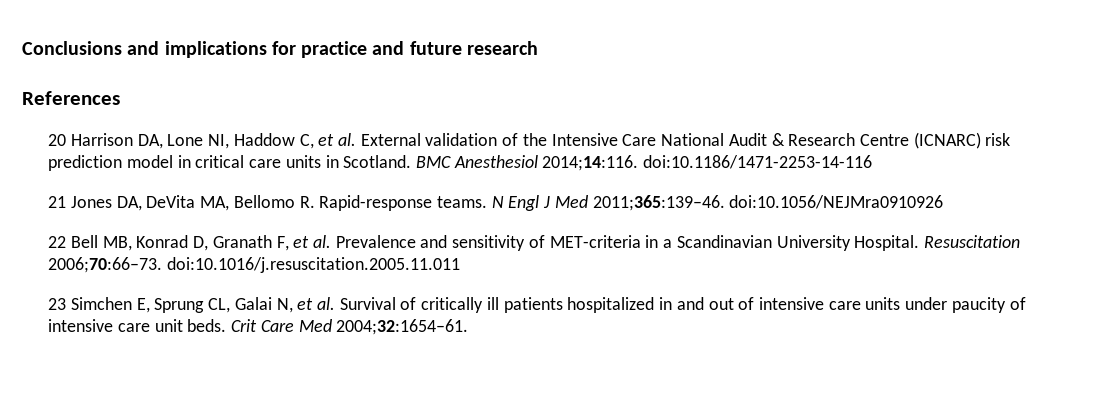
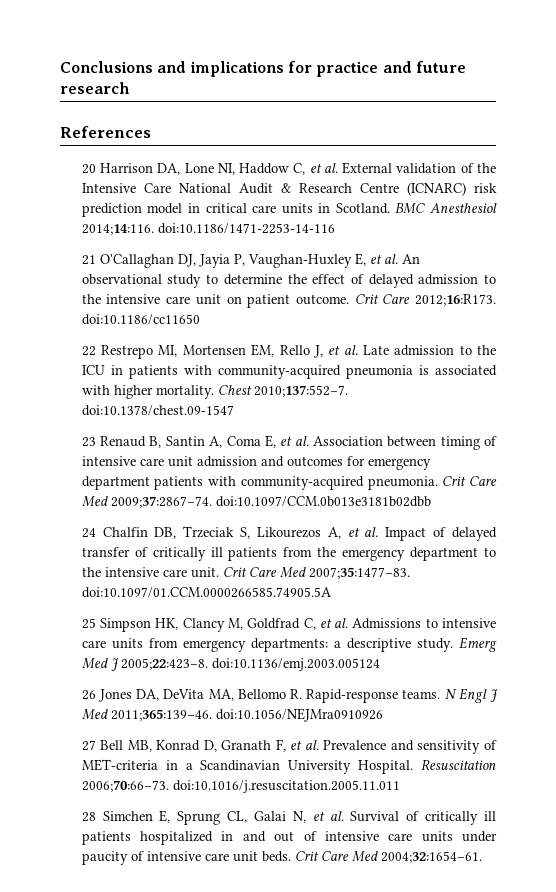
- 21 Jones DA, DeVita MA, Bellomo R. Rapid-response teams.
+ 21 O'Callaghan DJ, Jayia P, Vaughan-Huxley E, et al. An observational study to determine the effect of delayed admission to the intensive care unit on patient outcome. Crit Care 2012;16:R173. doi:10.1186/cc11650
+ 22 Restrepo MI, Mortensen EM, Rello J, et al. Late admission to the ICU in patients with community-acquired pneumonia is associated with higher mortality. Chest 2010;137:552–7. doi:10.1378/chest.09-1547
+ 23 Renaud B, Santin A, Coma E, et al. Association between timing of intensive care unit admission and outcomes for emergency department patients with community-acquired pneumonia. Crit Care Med 2009;37:2867–74. doi:10.1097/CCM.0b013e3181b02dbb
+ 24 Chalfin DB, Trzeciak S, Likourezos A, et al. Impact of delayed transfer of critically ill patients from the emergency department to the intensive care unit. Crit Care Med 2007;35:1477–83. doi:10.1097/01.CCM.0000266585.74905.5A
+ 25 Simpson HK, Clancy M, Goldfrad C, et al. Admissions to intensive care units from emergency departments: a descriptive study. Emerg Med J 2005;22:423–8. doi:10.1136/emj.2003.005124
+ 26 Jones DA, DeVita MA, Bellomo R. Rapid-response teams.
- 22 Bell MB, Konrad D, Granath F, et al. Prevalence and sensitivity of MET-criteria in a Scandinavian University Hospital.
+ 27 Bell MB, Konrad D, Granath F, et al. Prevalence and sensitivity of MET-criteria in a Scandinavian University Hospital.
- 23 Simchen E, Sprung CL, Galai N, et al. Survival of critically ill patients hospitalized in and out of intensive care units under paucity of intensive care unit beds.
+ 28 Simchen E, Sprung CL, Galai N, et al. Survival of critically ill patients hospitalized in and out of intensive care units under paucity of intensive care unit beds.

